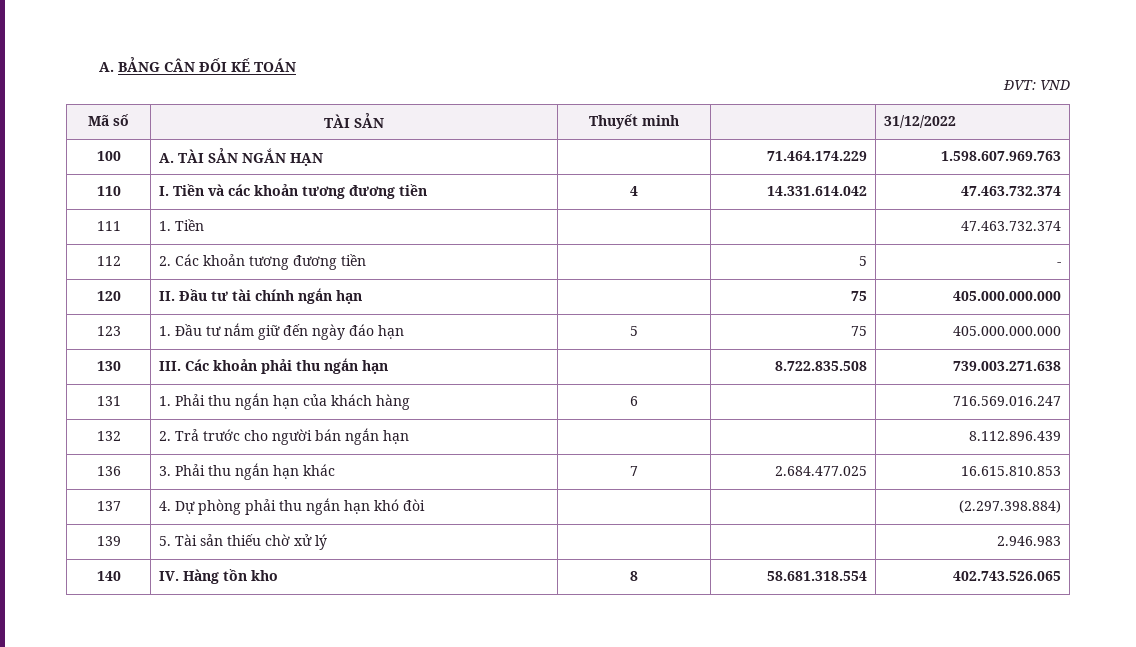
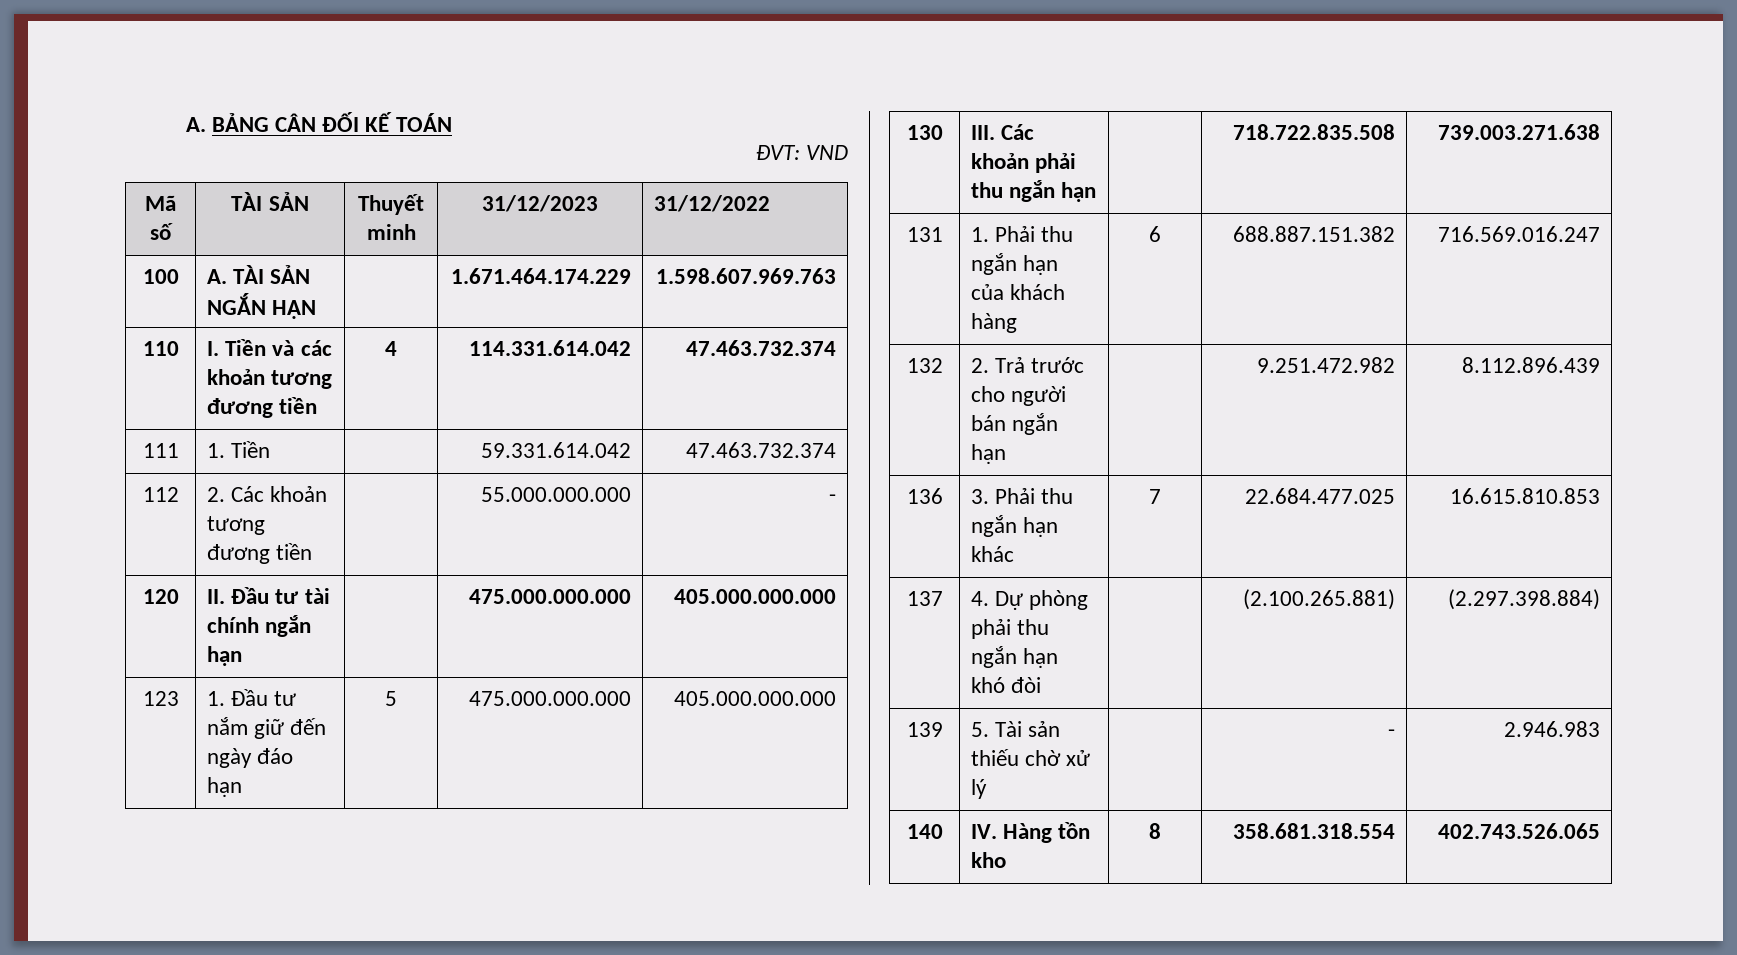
- Mã số | TÀI SẢN | Thuyết minh | | 31/12/2022
+ Mã số | TÀI SẢN | Thuyết minh | 31/12/2023 | 31/12/2022
- 100 | A. TÀI SẢN NGẮN HẠN | | 71.464.174.229 | 1.598.607.969.763
+ 100 | A. TÀI SẢN NGẮN HẠN | | 1.671.464.174.229 | 1.598.607.969.763
- 110 | I. Tiền và các khoản tương đương tiền | 4 | 14.331.614.042 | 47.463.732.374
+ 110 | I. Tiền và các khoản tương đương tiền | 4 | 114.331.614.042 | 47.463.732.374
- 111 | 1. Tiền | | | 47.463.732.374
+ 111 | 1. Tiền | | 59.331.614.042 | 47.463.732.374
- 112 | 2. Các khoản tương đương tiền | | 5 | -
+ 112 | 2. Các khoản tương đương tiền | | 55.000.000.000 | -
- 120 | II. Đầu tư tài chính ngắn hạn | | 75 | 405.000.000.000
+ 120 | II. Đầu tư tài chính ngắn hạn | | 475.000.000.000 | 405.000.000.000
- 123 | 1. Đầu tư nắm giữ đến ngày đáo hạn | 5 | 75 | 405.000.000.000
+ 123 | 1. Đầu tư nắm giữ đến ngày đáo hạn | 5 | 475.000.000.000 | 405.000.000.000
- 130 | III. Các khoản phải thu ngắn hạn | | 8.722.835.508 | 739.003.271.638
+ 130 | III. Các khoản phải thu ngắn hạn | | 718.722.835.508 | 739.003.271.638
- 131 | 1. Phải thu ngắn hạn của khách hàng | 6 | | 716.569.016.247
+ 131 | 1. Phải thu ngắn hạn của khách hàng | 6 | 688.887.151.382 | 716.569.016.247
- 132 | 2. Trả trước cho người bán ngắn hạn | | | 8.112.896.439
+ 132 | 2. Trả trước cho người bán ngắn hạn | | 9.251.472.982 | 8.112.896.439
- 136 | 3. Phải thu ngắn hạn khác | 7 | 2.684.477.025 | 16.615.810.853
+ 136 | 3. Phải thu ngắn hạn khác | 7 | 22.684.477.025 | 16.615.810.853
- 137 | 4. Dự phòng phải thu ngắn hạn khó đòi | | | (2.297.398.884)
+ 137 | 4. Dự phòng phải thu ngắn hạn khó đòi | | (2.100.265.881) | (2.297.398.884)
- 139 | 5. Tài sản thiếu chờ xử lý | | | 2.946.983
+ 139 | 5. Tài sản thiếu chờ xử lý | | - | 2.946.983
- 140 | IV. Hàng tồn kho | 8 | 58.681.318.554 | 402.743.526.065
+ 140 | IV. Hàng tồn kho | 8 | 358.681.318.554 | 402.743.526.065

